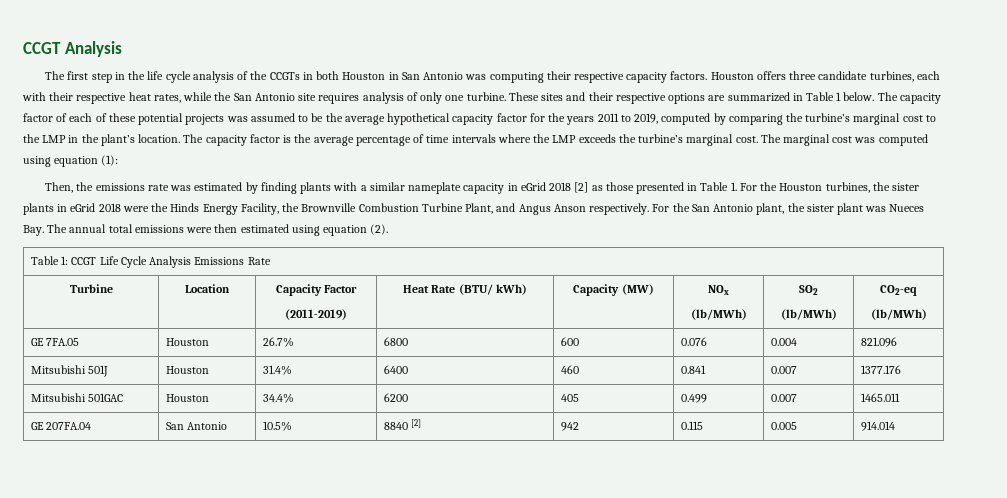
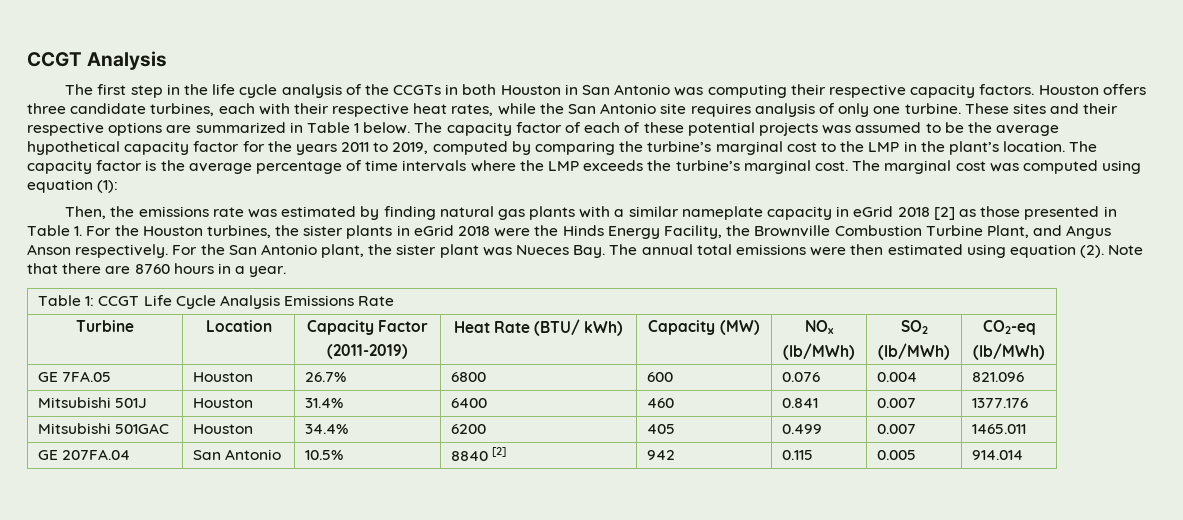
- Then, the emissions rate was estimated by finding plants with a similar nameplate capacity in eGrid 2018 [2] as those presented in Table 1. For the Houston turbines, the sister plants in eGrid 2018 were the Hinds Energy Facility, the Brownville Combustion Turbine Plant, and Angus Anson respectively.
+ Then, the emissions rate was estimated by finding natural gas plants with a similar nameplate capacity in eGrid 2018 [2] as those presented in Table 1. For the Houston turbines, the sister plants in eGrid 2018 were the Hinds Energy Facility, the Brownville Combustion Turbine Plant, and Angus Anson respectively.
+ Note that there are 8760 hours in a year.

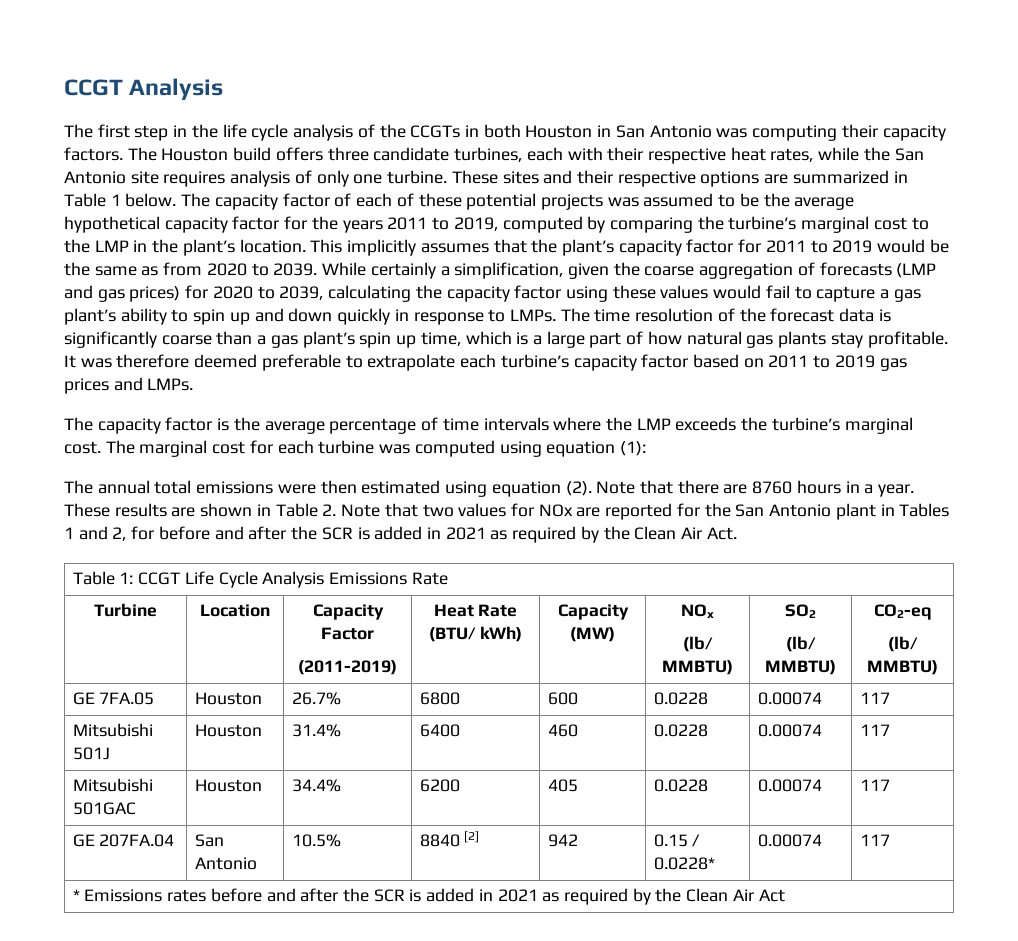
- The first step in the life cycle analysis of the CCGTs in both Houston in San Antonio was computing their respective capacity factors.
+ The first step in the life cycle analysis of the CCGTs in both Houston in San Antonio was computing their capacity factors.
- Houston offers three candidate turbines, each with their respective heat rates, while the San Antonio site requires analysis of only one turbine.
+ The Houston build offers three candidate turbines, each with their respective heat rates, while the San Antonio site requires analysis of only one turbine.
- The capacity factor of each of these potential projects was assumed to be the average hypothetical capacity factor for the years 2011 to 2019, computed by comparing the turbine’s marginal cost to the LMP in the plant’s location. The capacity factor is the average percentage of time intervals where the LMP exceeds the turbine’s marginal cost.
+ The capacity factor of each of these potential projects was assumed to be the average hypothetical capacity factor for the years 2011 to 2019, computed by comparing the turbine’s marginal cost to the LMP in the plant’s location. This implicitly assumes that the plant’s capacity factor for 2011 to 2019 would be the same as from 2020 to 2039. While certainly a simplification, given the coarse aggregation of forecasts (LMP and gas prices) for 2020 to 2039, calculating the capacity factor using these values would fail to capture a gas plant’s ability to spin up and down quickly in response to LMPs. The time resolution of the forecast data is significantly coarse than a gas plant’s spin up time, which is a large part of how natural gas plants stay profitable. It was therefore deemed preferable to extrapolate each turbine’s capacity factor based on 2011 to 2019 gas prices and LMPs.
+ The capacity factor is the average percentage of time intervals where the LMP exceeds the turbine’s marginal cost.
- The marginal cost was computed using equation (1):
+ The marginal cost for each turbine was computed using equation (1):
- Then, the emissions rate was estimated by finding natural gas plants with a similar nameplate capacity in eGrid 2018 [2] as those presented in Table 1. For the Houston turbines, the sister plants in eGrid 2018 were the Hinds Energy Facility, the Brownville Combustion Turbine Plant, and Angus Anson respectively. For the San Antonio plant, the sister plant was Nueces Bay. The annual total emissions were then estimated using equation (2).
+ The annual total emissions were then estimated using equation (2).
+ These results are shown in Table 2. Note that two values for NOx are reported for the San Antonio plant in Tables 1 and 2, for before and after the SCR is added in 2021 as required by the Clean Air Act.
  Turbine | Location | Capacity Factor
  (2011-2019) | Heat Rate (BTU/ kWh) | Capacity (MW) | NOx
- (lb/MWh) | SO2
- (lb/MWh) | CO2-eq
- (lb/MWh)
+ (lb/ MMBTU) | SO2
+ (lb/ MMBTU) | CO2-eq
+ (lb/ MMBTU)
- GE 7FA.05 | Houston | 26.7% | 6800 | 600 | 0.076 | 0.004 | 821.096
+ GE 7FA.05 | Houston | 26.7% | 6800 | 600 | 0.0228 | 0.00074 | 117
- Mitsubishi 501J | Houston | 31.4% | 6400 | 460 | 0.841 | 0.007 | 1377.176
+ Mitsubishi 501J | Houston | 31.4% | 6400 | 460 | 0.0228 | 0.00074 | 117
- Mitsubishi 501GAC | Houston | 34.4% | 6200 | 405 | 0.499 | 0.007 | 1465.011
+ Mitsubishi 501GAC | Houston | 34.4% | 6200 | 405 | 0.0228 | 0.00074 | 117
- GE 207FA.04 | San Antonio | 10.5% | 8840 [2] | 942 | 0.115 | 0.005 | 914.014
+ GE 207FA.04 | San Antonio | 10.5% | 8840 [2] | 942 | 0.15 / 0.0228* | 0.00074 | 117
+ * Emissions rates before and after the SCR is added in 2021 as required by the Clean Air Act

